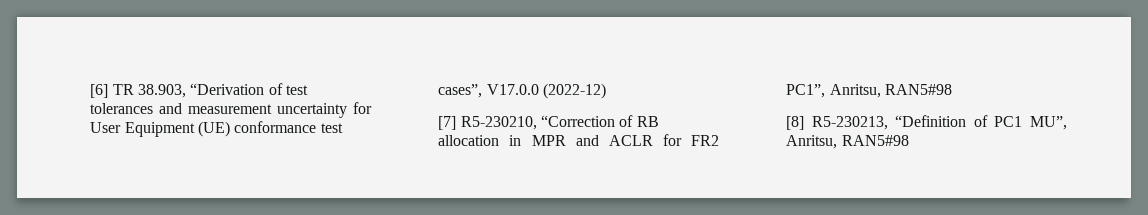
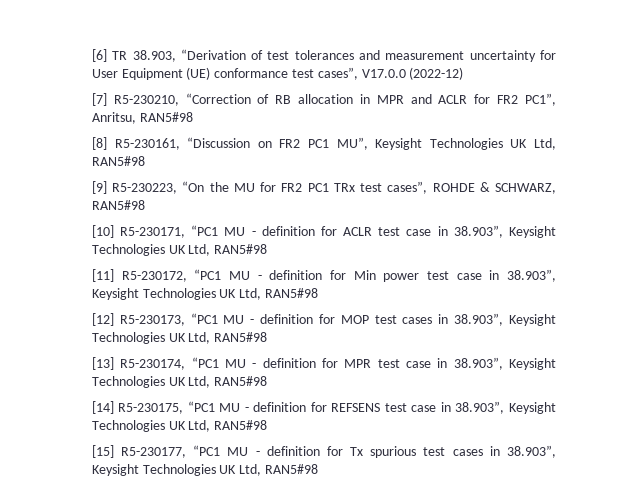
- [8] R5-230213, “Definition of PC1 MU”, Anritsu, RAN5#98
+ [8] R5-230161, “Discussion on FR2 PC1 MU”, Keysight Technologies UK Ltd, RAN5#98
+ [9] R5-230223, “On the MU for FR2 PC1 TRx test cases”, ROHDE & SCHWARZ, RAN5#98
+ [10] R5-230171, “PC1 MU - definition for ACLR test case in 38.903”, Keysight Technologies UK Ltd, RAN5#98
+ [11] R5-230172, “PC1 MU - definition for Min power test case in 38.903”, Keysight Technologies UK Ltd, RAN5#98
+ [12] R5-230173, “PC1 MU - definition for MOP test cases in 38.903”, Keysight Technologies UK Ltd, RAN5#98
+ [13] R5-230174, “PC1 MU - definition for MPR test case in 38.903”, Keysight Technologies UK Ltd, RAN5#98
+ [14] R5-230175, “PC1 MU - definition for REFSENS test case in 38.903”, Keysight Technologies UK Ltd, RAN5#98
+ [15] R5-230177, “PC1 MU - definition for Tx spurious test cases in 38.903”, Keysight Technologies UK Ltd, RAN5#98

